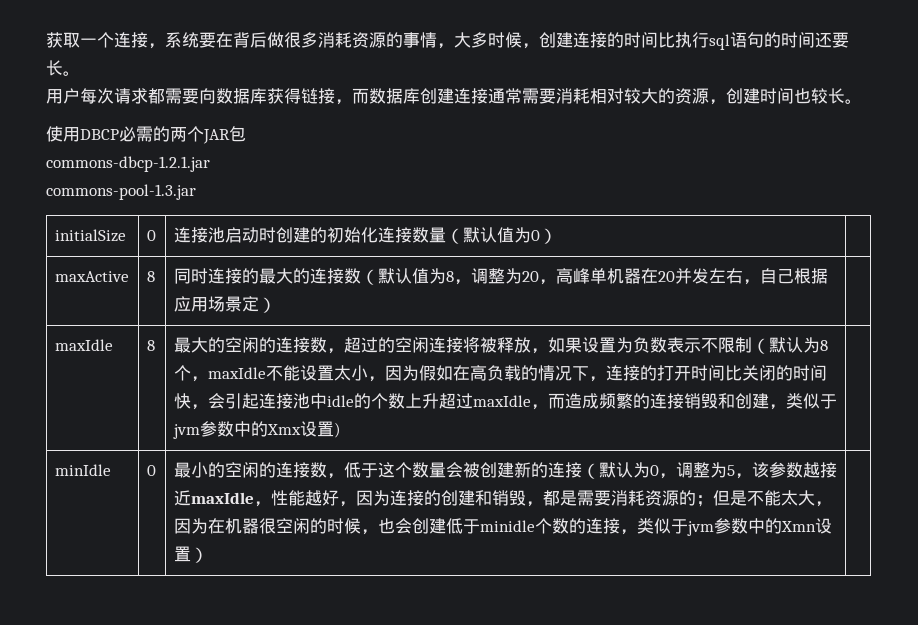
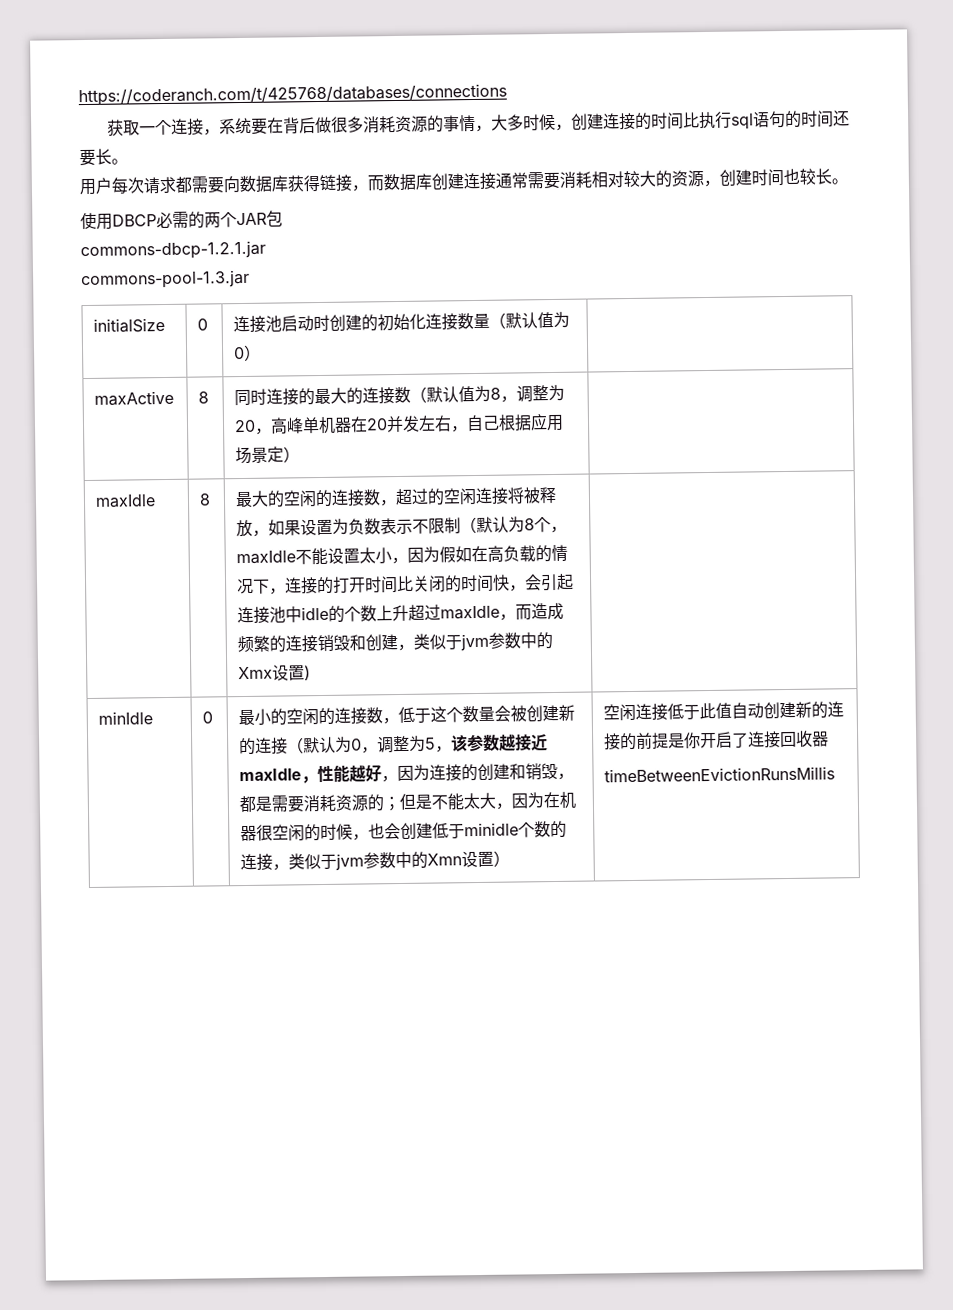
+ https://coderanch.com/t/425768/databases/connections
+ 空闲连接低于此值自动创建新的连接的前提是你开启了连接回收器
+ timeBetweenEvictionRunsMillis

